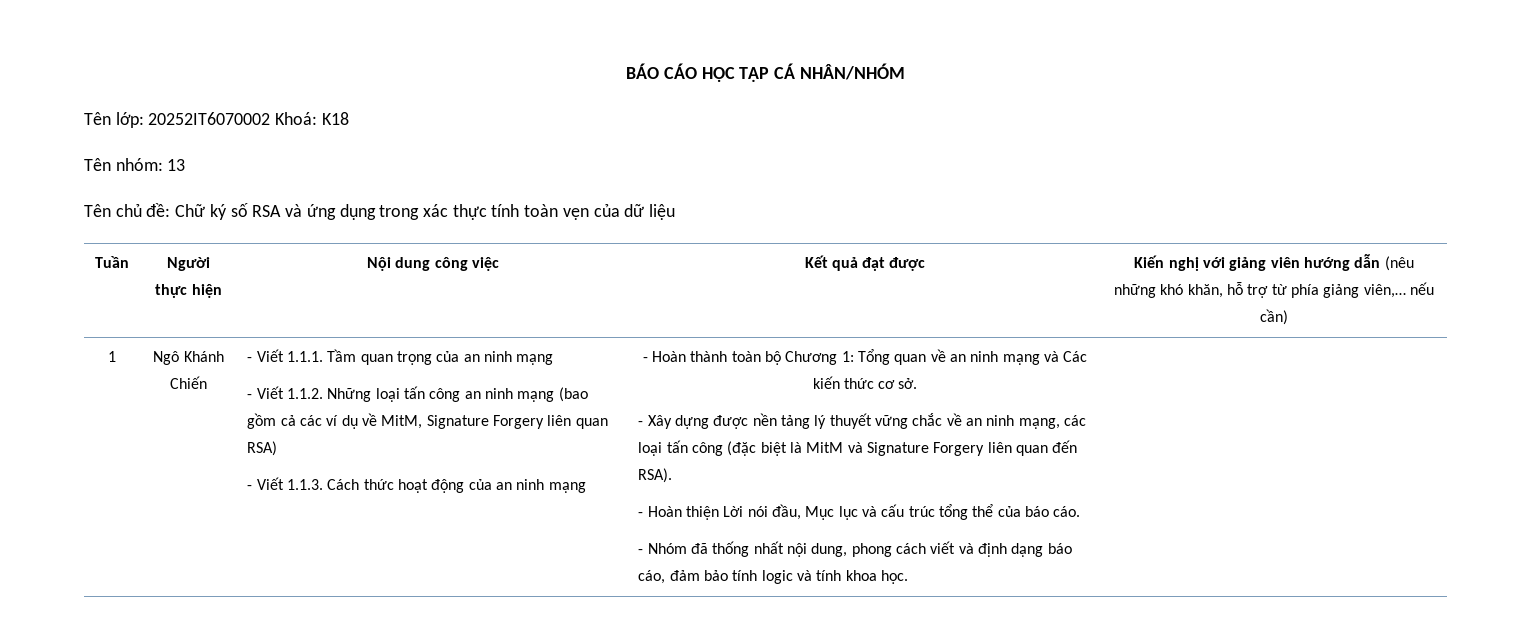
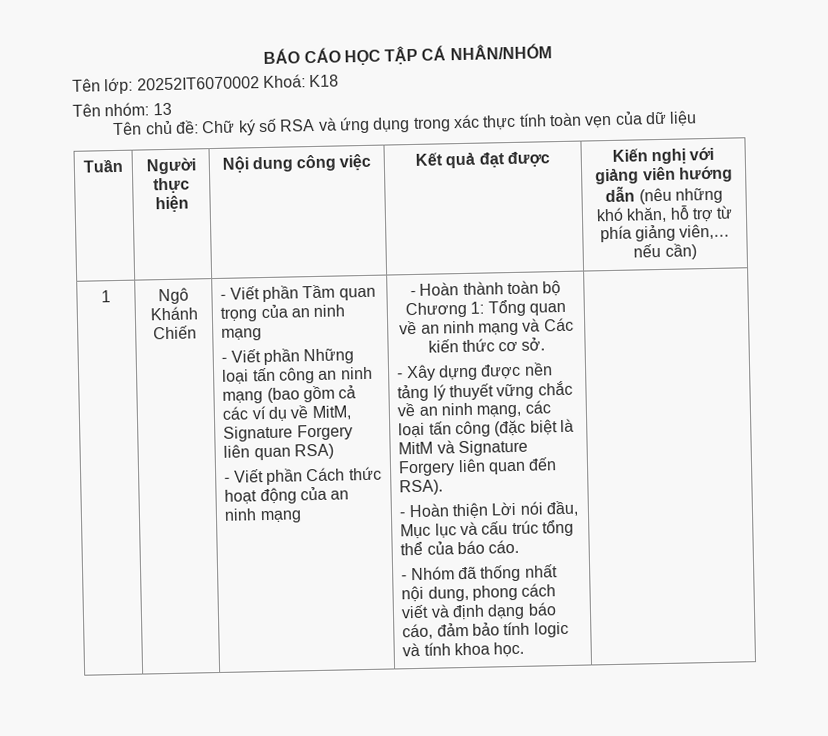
- - Viết 1.1.1. Tầm quan trọng của an ninh mạng
+ - Viết phần Tầm quan trọng của an ninh mạng
- - Viết 1.1.2. Những loại tấn công an ninh mạng (bao gồm cả các ví dụ về MitM, Signature Forgery liên quan RSA)
+ - Viết phần Những loại tấn công an ninh mạng (bao gồm cả các ví dụ về MitM, Signature Forgery liên quan RSA)
- - Viết 1.1.3. Cách thức hoạt động của an ninh mạng
+ - Viết phần Cách thức hoạt động của an ninh mạng

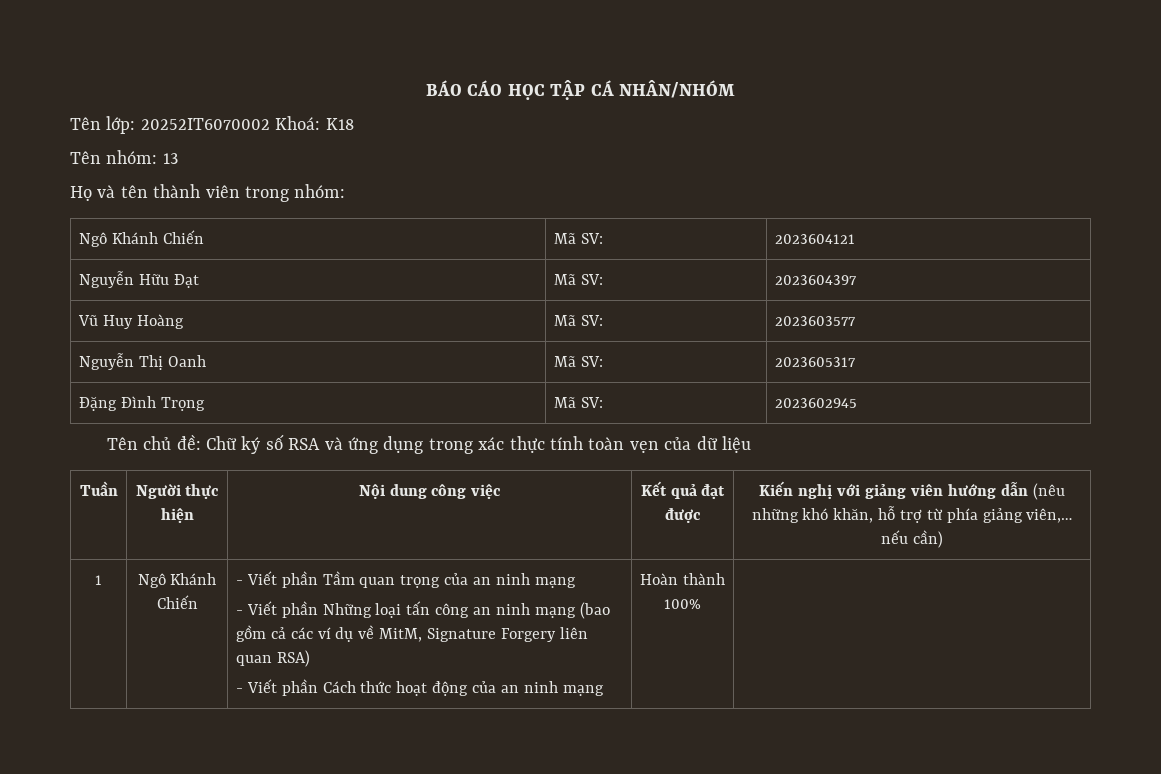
+ Họ và tên thành viên trong nhóm:
+ Ngô Khánh Chiến | Mã SV: | 2023604121
+ Nguyễn Hữu Đạt | Mã SV: | 2023604397
+ Vũ Huy Hoàng | Mã SV: | 2023603577
+ Nguyễn Thị Oanh | Mã SV: | 2023605317
+ Đặng Đình Trọng | Mã SV: | 2023602945
- - Hoàn thành toàn bộ Chương 1: Tổng quan về an ninh mạng và Các kiến thức cơ sở.
- - Xây dựng được nền tảng lý thuyết vững chắc về an ninh mạng, các loại tấn công (đặc biệt là MitM và Signature Forgery liên quan đến RSA).
- - Hoàn thiện Lời nói đầu, Mục lục và cấu trúc tổng thể của báo cáo.
- - Nhóm đã thống nhất nội dung, phong cách viết và định dạng báo cáo, đảm bảo tính logic và tính khoa học.
+ Hoàn thành 100%

